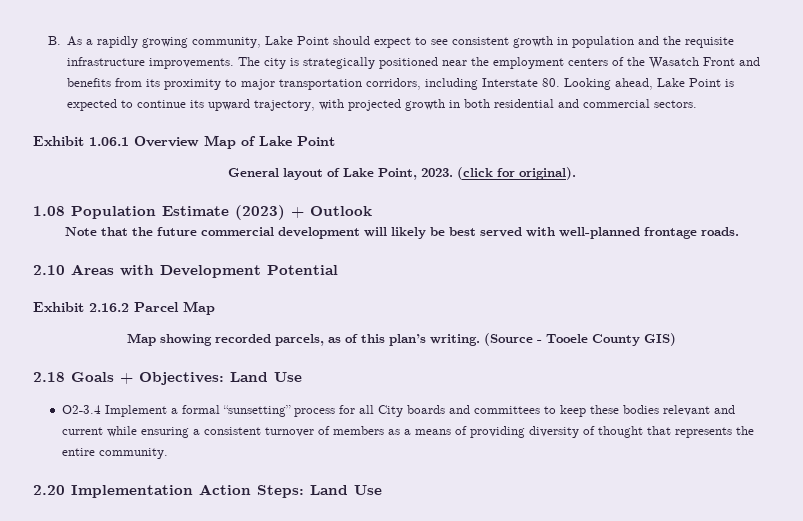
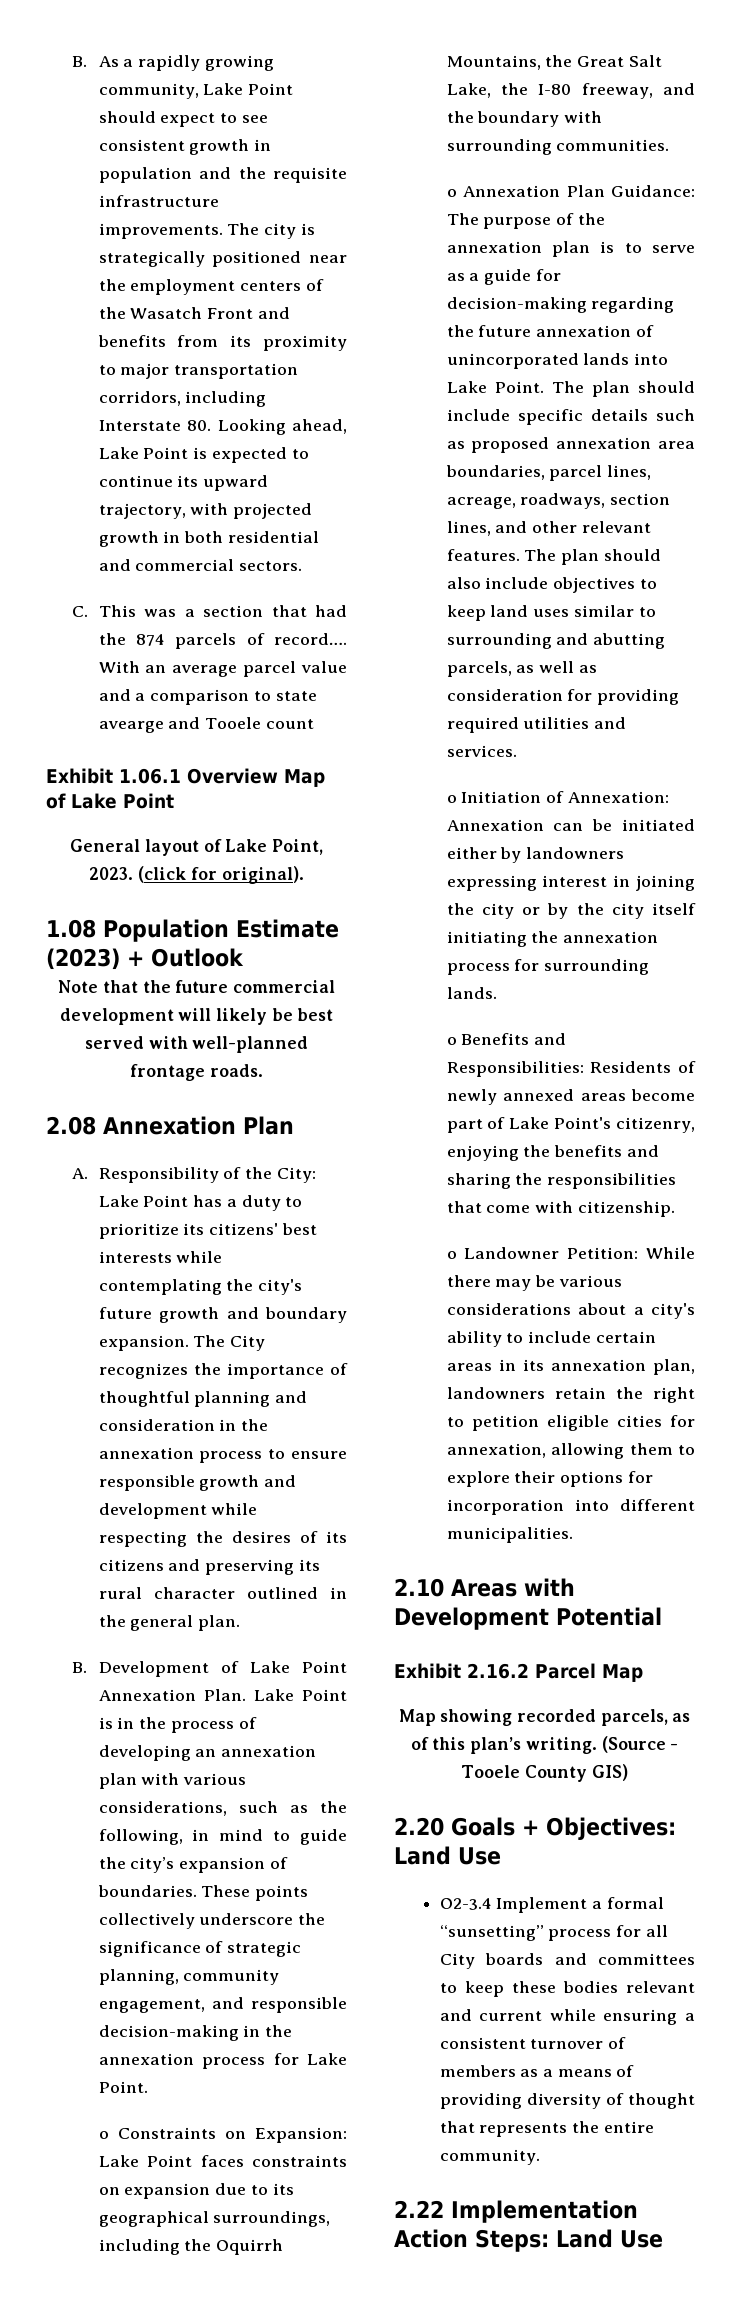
+ C. This was a section that had the 874 parcels of record…. With an average parcel value and a comparison to state avearge and Tooele count
+ 2.08 Annexation Plan
+ A. Responsibility of the City: Lake Point has a duty to prioritize its citizens' best interests while contemplating the city's future growth and boundary expansion. The City recognizes the importance of thoughtful planning and consideration in the annexation process to ensure responsible growth and development while respecting the desires of its citizens and preserving its rural character outlined in the general plan.
+ B. Development of Lake Point Annexation Plan. Lake Point is in the process of developing an annexation plan with various considerations, such as the following, in mind to guide the city’s expansion of boundaries. These points collectively underscore the significance of strategic planning, community engagement, and responsible decision-making in the annexation process for Lake Point.
+ o Constraints on Expansion: Lake Point faces constraints on expansion due to its geographical surroundings, including the Oquirrh Mountains, the Great Salt Lake, the I-80 freeway, and the boundary with surrounding communities.
+ o Annexation Plan Guidance: The purpose of the annexation plan is to serve as a guide for decision-making regarding the future annexation of unincorporated lands into Lake Point. The plan should include specific details such as proposed annexation area boundaries, parcel lines, acreage, roadways, section lines, and other relevant features. The plan should also include objectives to keep land uses similar to surrounding and abutting parcels, as well as consideration for providing required utilities and services.
+ o Initiation of Annexation: Annexation can be initiated either by landowners expressing interest in joining the city or by the city itself initiating the annexation process for surrounding lands.
+ o Benefits and Responsibilities: Residents of newly annexed areas become part of Lake Point's citizenry, enjoying the benefits and sharing the responsibilities that come with citizenship.
+ o Landowner Petition: While there may be various considerations about a city's ability to include certain areas in its annexation plan, landowners retain the right to petition eligible cities for annexation, allowing them to explore their options for incorporation into different municipalities.
- 2.18 Goals + Objectives: Land Use
+ 2.20 Goals + Objectives: Land Use
- 2.20 Implementation Action Steps: Land Use
+ 2.22 Implementation Action Steps: Land Use

